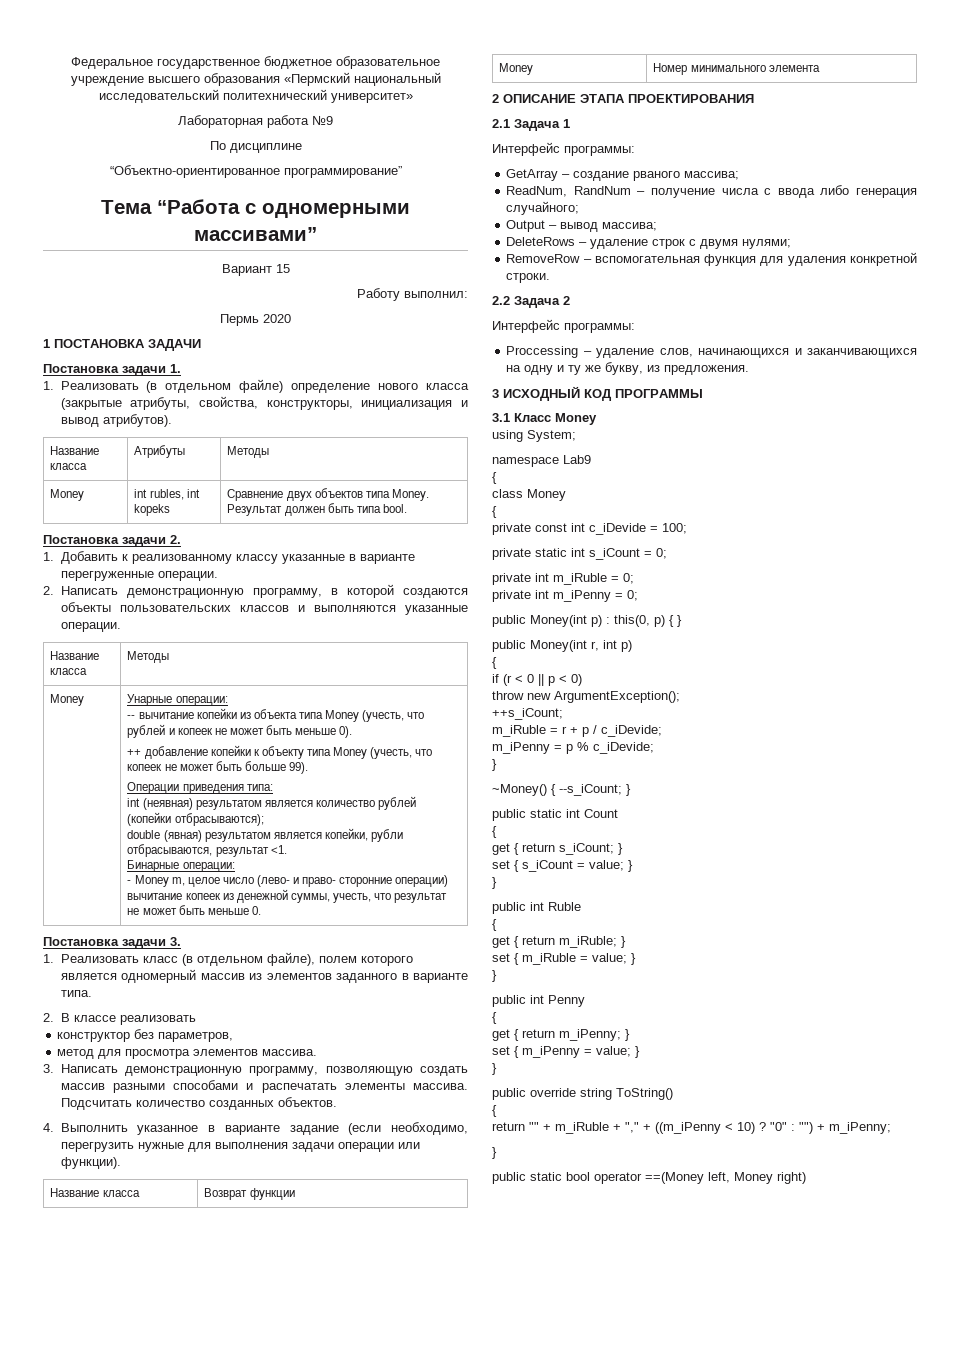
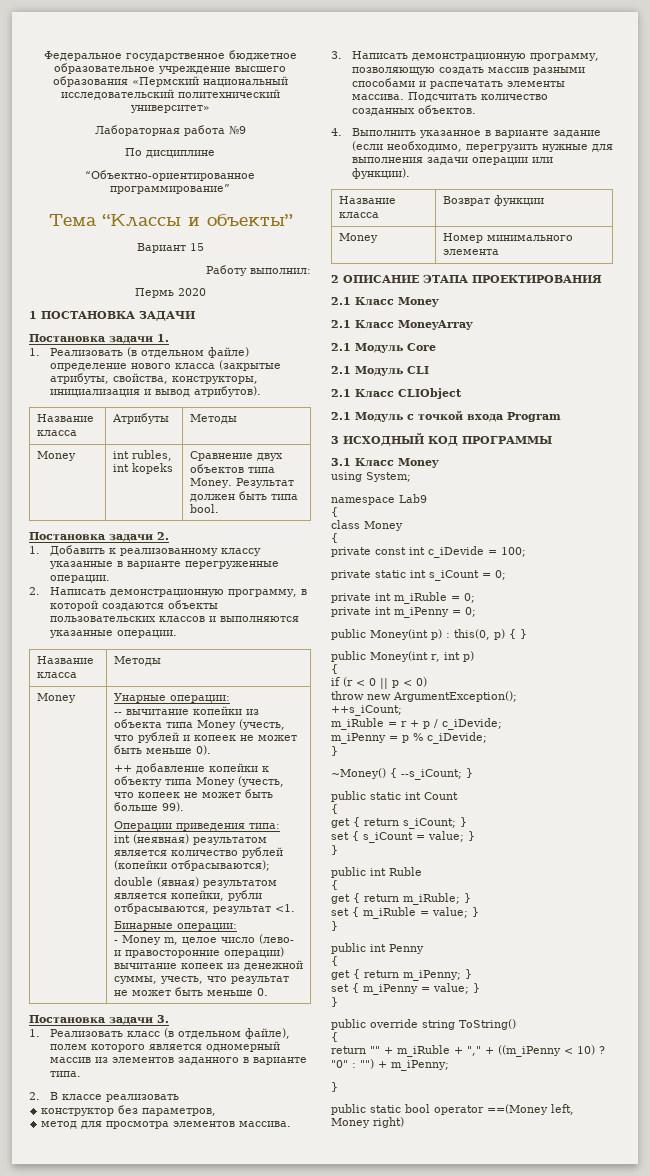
- Тема “Работа с одномерными массивами”
+ Тема “Классы и объекты”
- - Money m, целое число (лево- и право- сторонние операции) вычитание копеек из денежной суммы, учесть, что результат не может быть меньше 0.
+ - Money m, целое число (лево- и правосторонние операции) вычитание копеек из денежной суммы, учесть, что результат не может быть меньше 0.
- 2.1 Задача 1
- Интерфейс программы:
- GetArray – создание рваного массива;
- ReadNum, RandNum – получение числа с ввода либо генерация случайного;
- Output – вывод массива;
- DeleteRows – удаление строк с двумя нулями;
- RemoveRow – вспомогательная функция для удаления конкретной строки.
- 2.2 Задача 2
- Интерфейс программы:
- Proccessing – удаление слов, начинающихся и заканчивающихся на одну и ту же букву, из предложения.
+ 2.1 Класс Money
+ 2.1 Класс MoneyArray
+ 2.1 Модуль Core
+ 2.1 Модуль CLI
+ 2.1 Класс CLIObject
+ 2.1 Модуль с точкой входа Program

